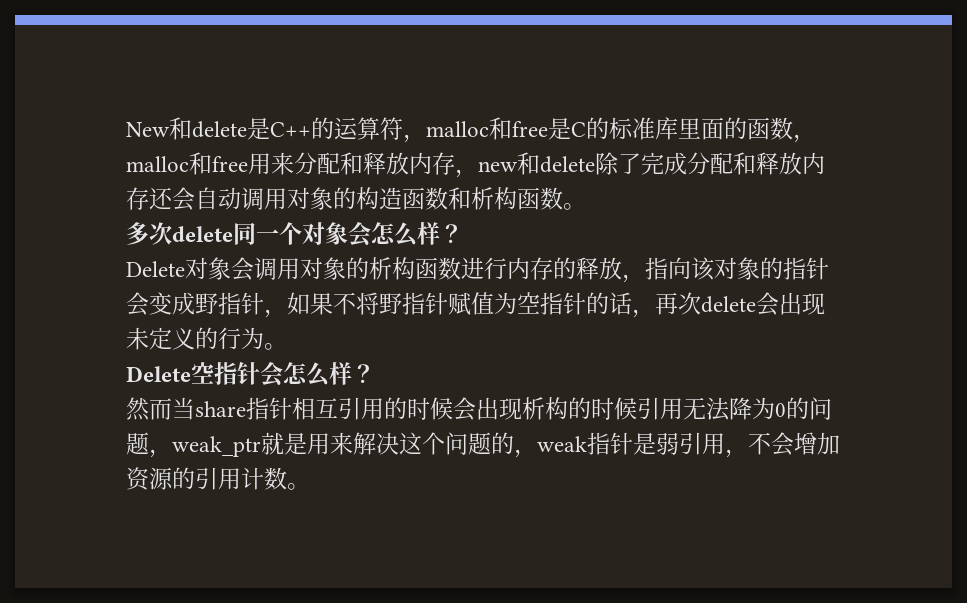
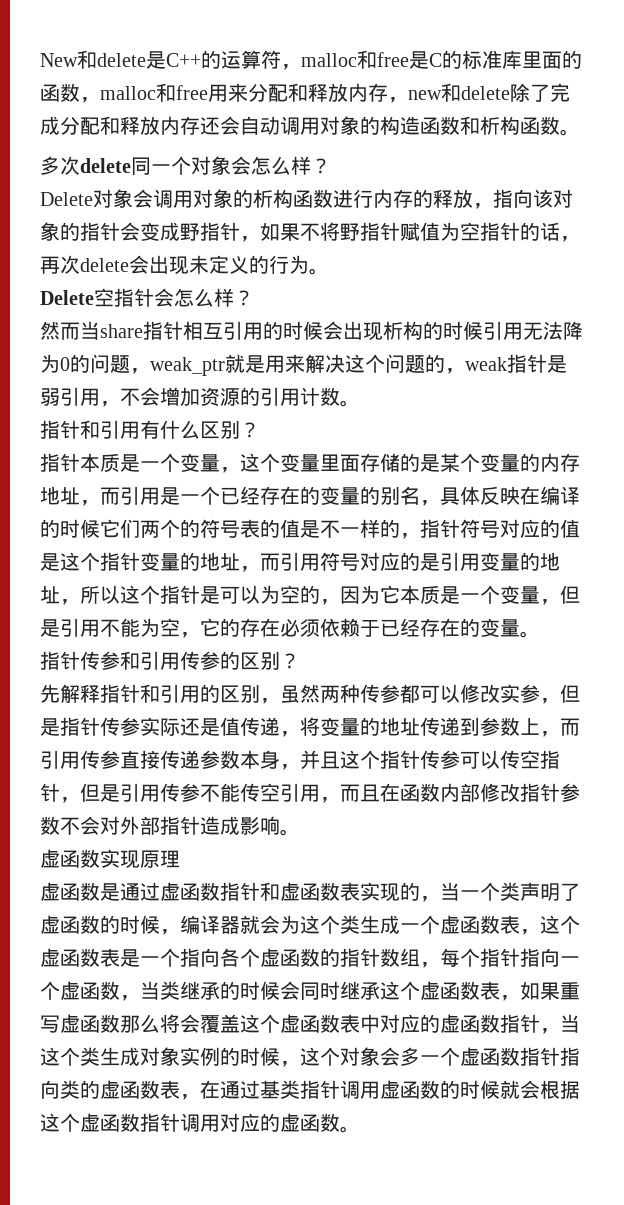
+ 指针和引用有什么区别？
+ 指针本质是一个变量，这个变量里面存储的是某个变量的内存地址，而引用是一个已经存在的变量的别名，具体反映在编译的时候它们两个的符号表的值是不一样的，指针符号对应的值是这个指针变量的地址，而引用符号对应的是引用变量的地址，所以这个指针是可以为空的，因为它本质是一个变量，但是引用不能为空，它的存在必须依赖于已经存在的变量。
+ 指针传参和引用传参的区别？
+ 先解释指针和引用的区别，虽然两种传参都可以修改实参，但是指针传参实际还是值传递，将变量的地址传递到参数上，而引用传参直接传递参数本身，并且这个指针传参可以传空指针，但是引用传参不能传空引用，而且在函数内部修改指针参数不会对外部指针造成影响。
+ 虚函数实现原理
+ 虚函数是通过虚函数指针和虚函数表实现的，当一个类声明了虚函数的时候，编译器就会为这个类生成一个虚函数表，这个虚函数表是一个指向各个虚函数的指针数组，每个指针指向一个虚函数，当类继承的时候会同时继承这个虚函数表，如果重写虚函数那么将会覆盖这个虚函数表中对应的虚函数指针，当这个类生成对象实例的时候，这个对象会多一个虚函数指针指向类的虚函数表，在通过基类指针调用虚函数的时候就会根据这个虚函数指针调用对应的虚函数。

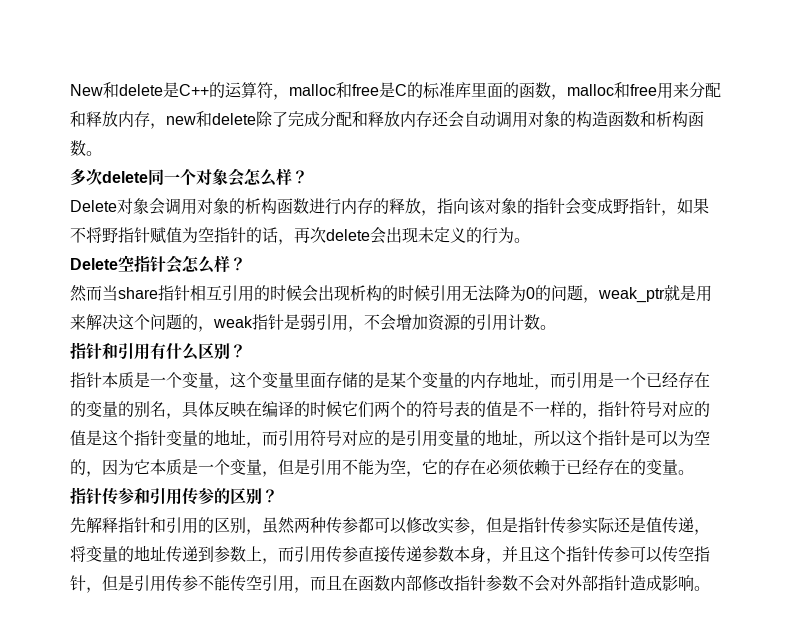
- 虚函数实现原理
- 虚函数是通过虚函数指针和虚函数表实现的，当一个类声明了虚函数的时候，编译器就会为这个类生成一个虚函数表，这个虚函数表是一个指向各个虚函数的指针数组，每个指针指向一个虚函数，当类继承的时候会同时继承这个虚函数表，如果重写虚函数那么将会覆盖这个虚函数表中对应的虚函数指针，当这个类生成对象实例的时候，这个对象会多一个虚函数指针指向类的虚函数表，在通过基类指针调用虚函数的时候就会根据这个虚函数指针调用对应的虚函数。

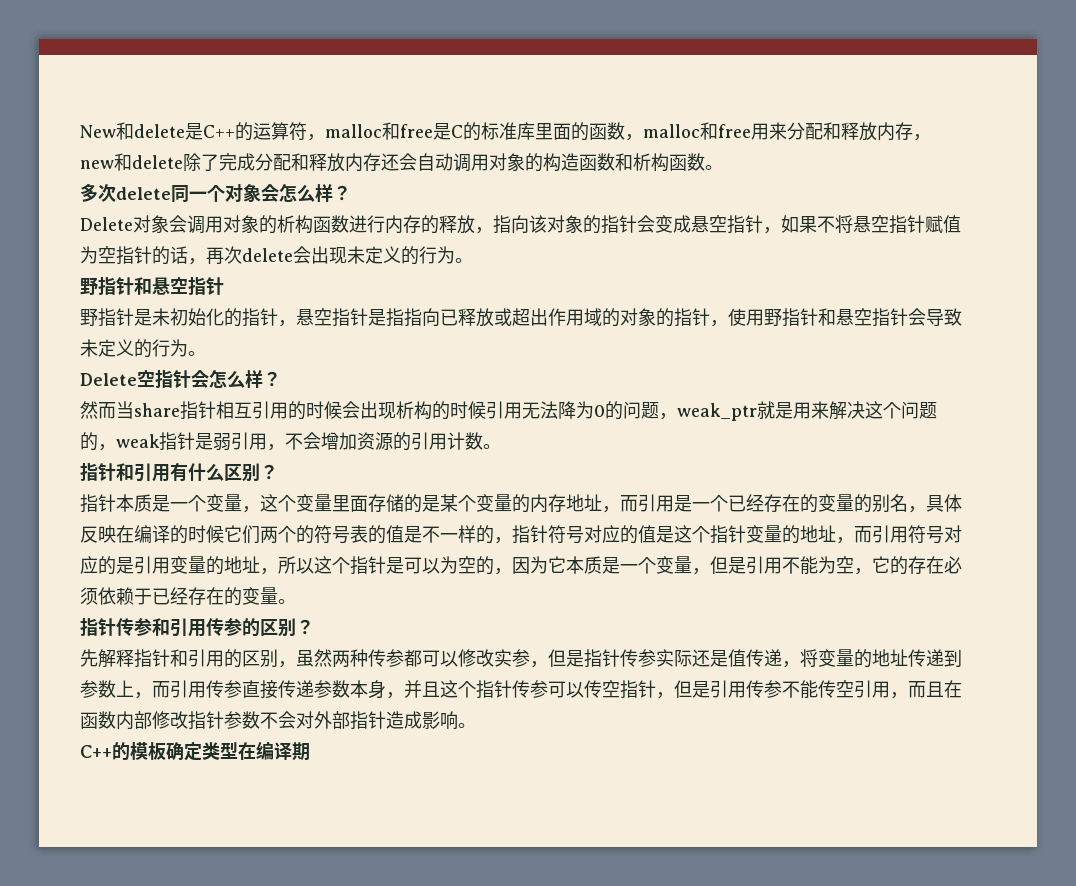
- Delete对象会调用对象的析构函数进行内存的释放，指向该对象的指针会变成野指针，如果不将野指针赋值为空指针的话，再次delete会出现未定义的行为。
+ Delete对象会调用对象的析构函数进行内存的释放，指向该对象的指针会变成悬空指针，如果不将悬空指针赋值为空指针的话，再次delete会出现未定义的行为。
+ 野指针和悬空指针
+ 野指针是未初始化的指针，悬空指针是指指向已释放或超出作用域的对象的指针，使用野指针和悬空指针会导致未定义的行为。
+ C++的模板确定类型在编译期

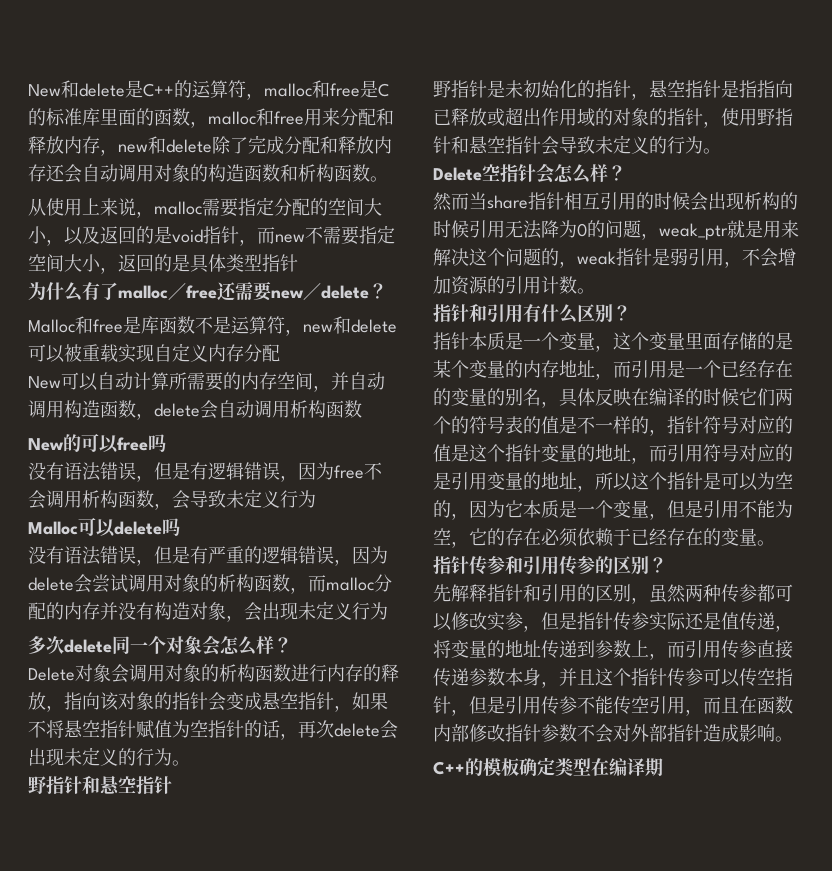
+ 从使用上来说，malloc需要指定分配的空间大小，以及返回的是void指针，而new不需要指定空间大小，返回的是具体类型指针
+ 为什么有了malloc／free还需要new／delete？
+ Malloc和free是库函数不是运算符，new和delete可以被重载实现自定义内存分配
+ New可以自动计算所需要的内存空间，并自动调用构造函数，delete会自动调用析构函数
+ New的可以free吗
+ 没有语法错误，但是有逻辑错误，因为free不会调用析构函数，会导致未定义行为
+ Malloc可以delete吗
+ 没有语法错误，但是有严重的逻辑错误，因为delete会尝试调用对象的析构函数，而malloc分配的内存并没有构造对象，会出现未定义行为

